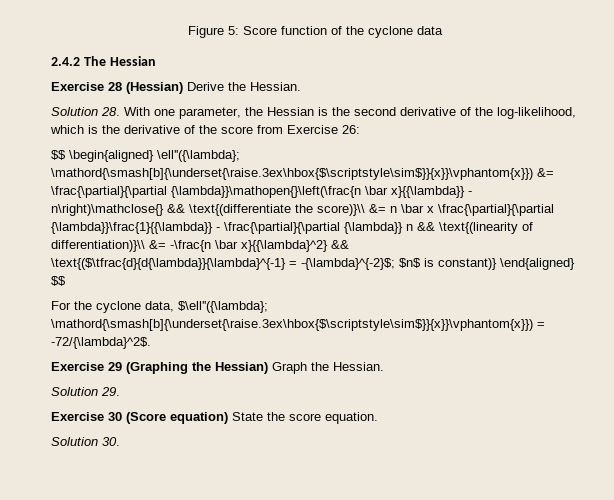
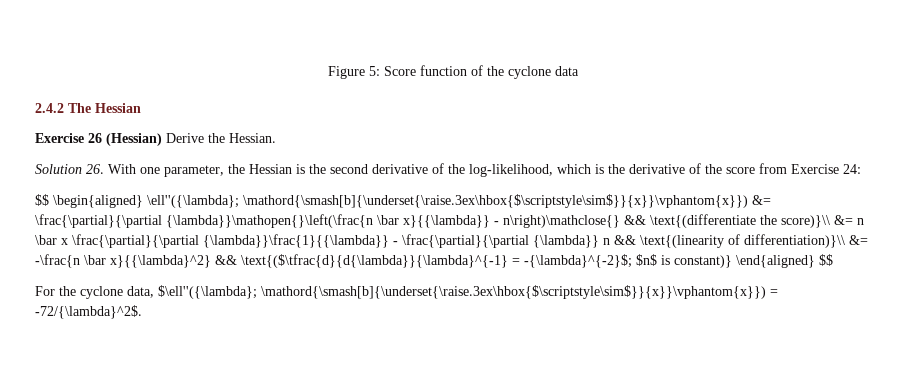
- Exercise 28 (Hessian) Derive the Hessian.
+ Exercise 26 (Hessian) Derive the Hessian.
- Solution 28. With one parameter, the Hessian is the second derivative of the log-likelihood, which is the derivative of the score from Exercise 26:
+ Solution 26. With one parameter, the Hessian is the second derivative of the log-likelihood, which is the derivative of the score from Exercise 24:
- Exercise 29 (Graphing the Hessian) Graph the Hessian.
- Solution 29.
- Exercise 30 (Score equation) State the score equation.
- Solution 30.

